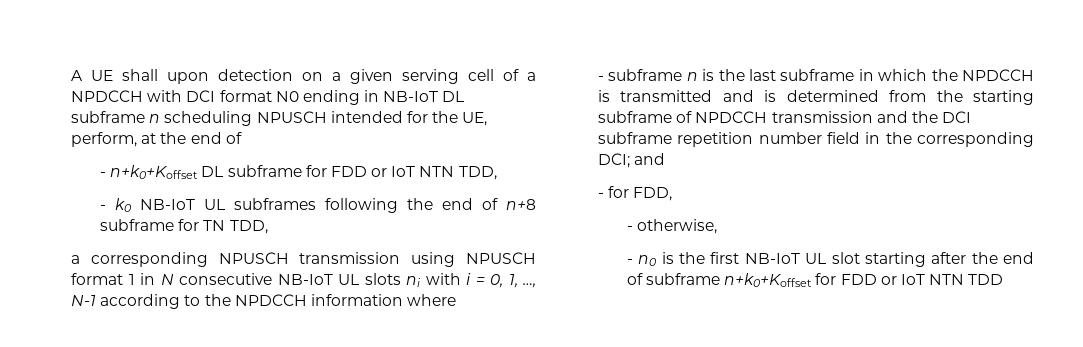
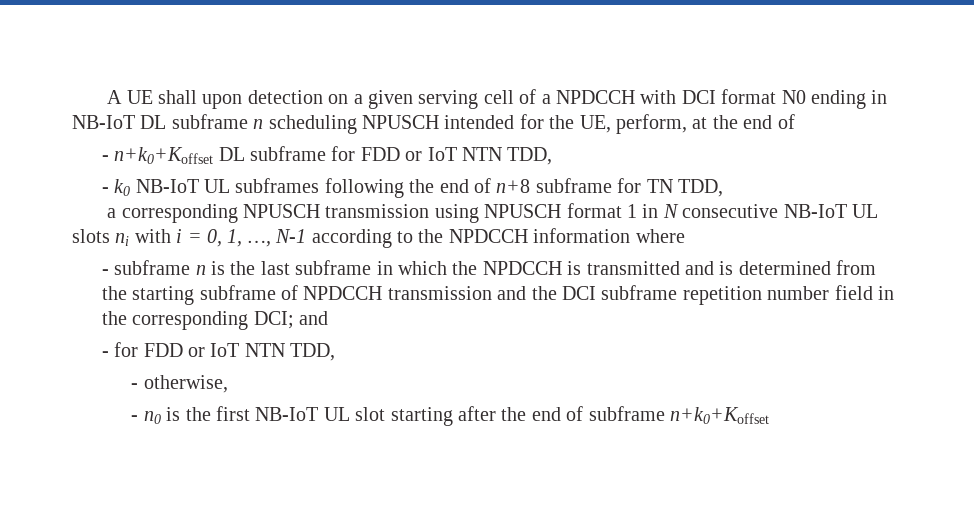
- - for FDD,
+ - for FDD or IoT NTN TDD,
- - n0 is the first NB-IoT UL slot starting after the end of subframe n+k0+Koffset for FDD or IoT NTN TDD
+ - n0 is the first NB-IoT UL slot starting after the end of subframe n+k0+Koffset

